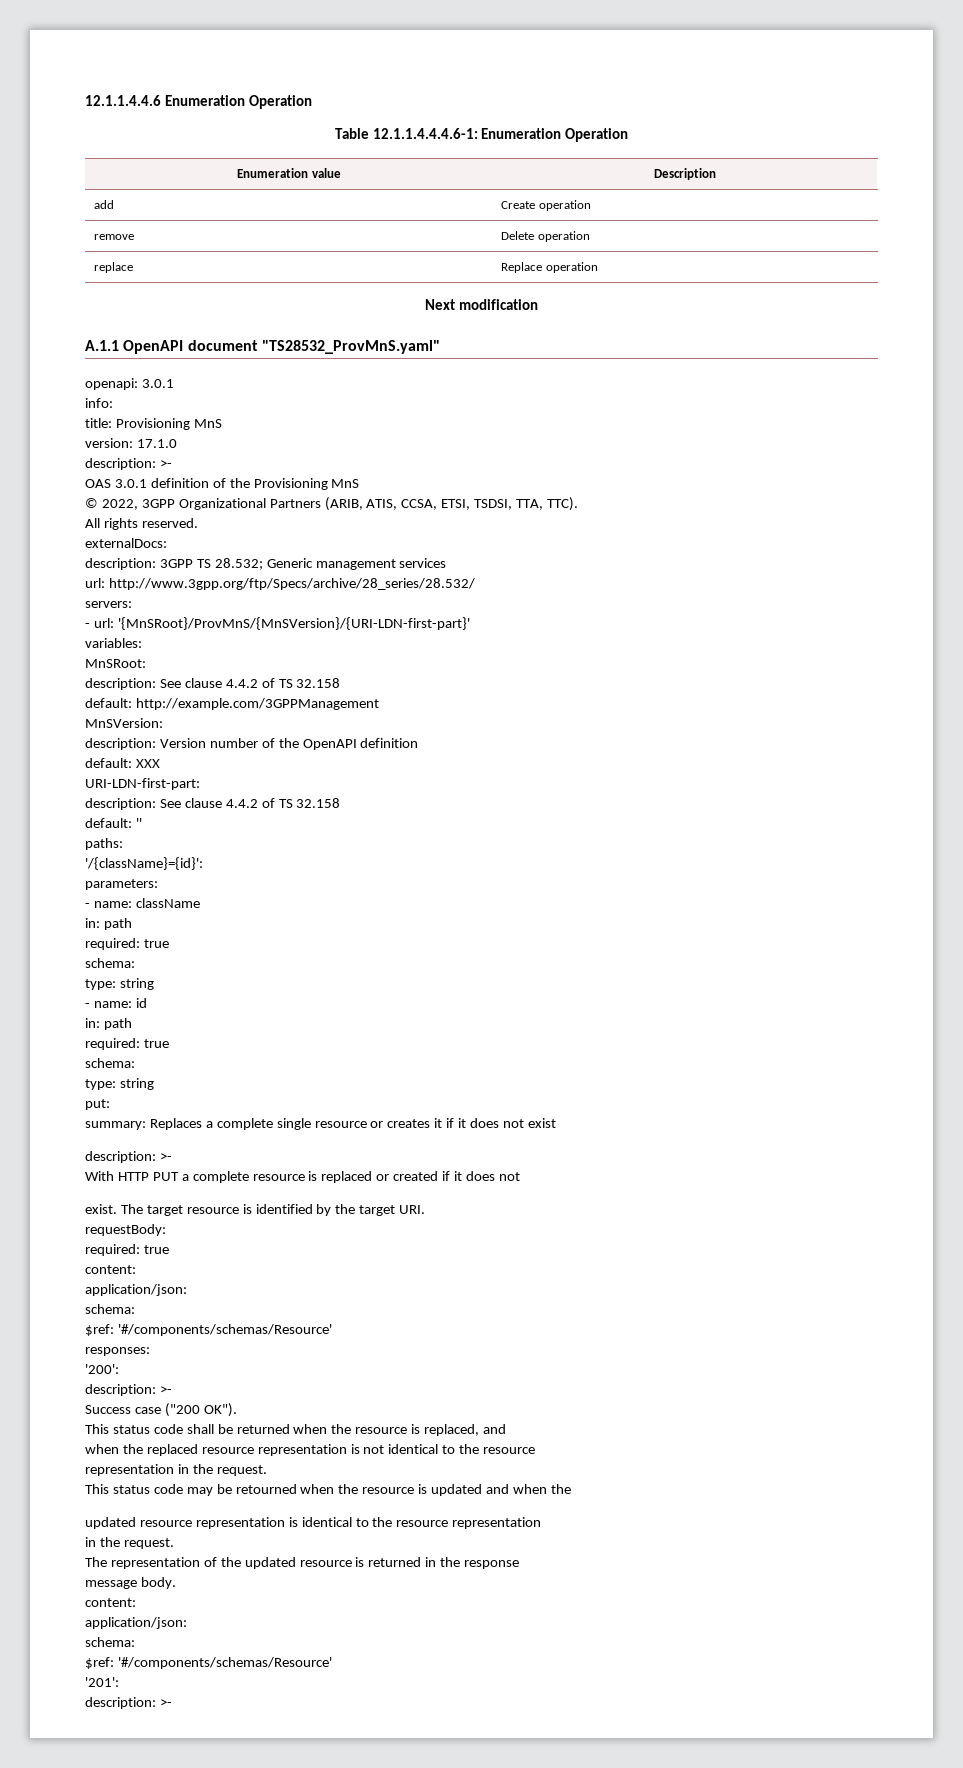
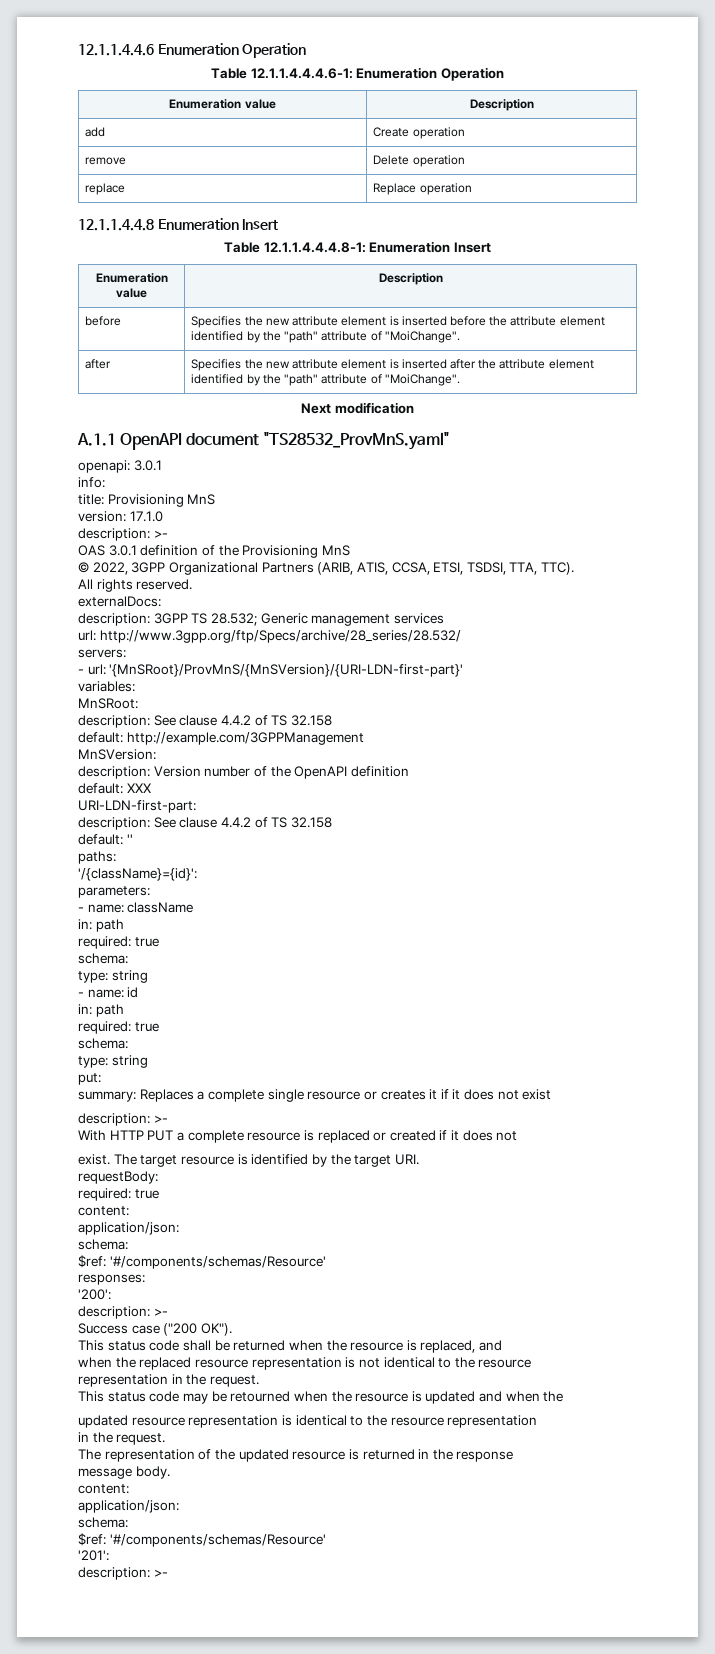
+ 12.1.1.4.4.8 Enumeration Insert
+ Table 12.1.1.4.4.4.8-1: Enumeration Insert
+ Enumeration value | Description
+ before | Specifies the new attribute element is inserted before the attribute element identified by the "path" attribute of "MoiChange".
+ after | Specifies the new attribute element is inserted after the attribute element identified by the "path" attribute of "MoiChange".

